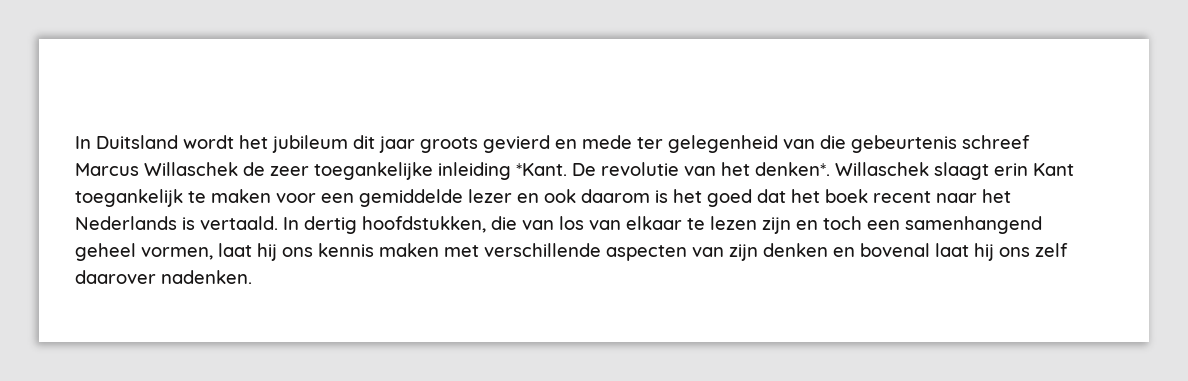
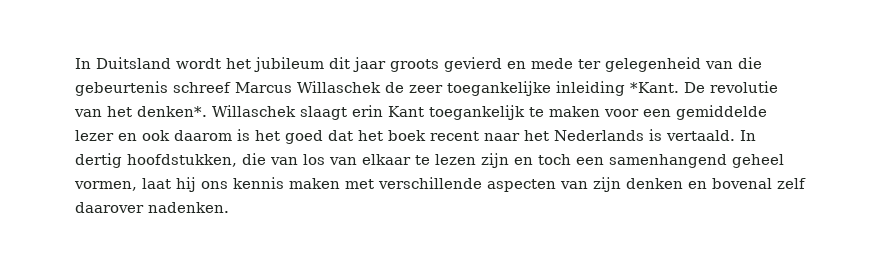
- In dertig hoofdstukken, die van los van elkaar te lezen zijn en toch een samenhangend geheel vormen, laat hij ons kennis maken met verschillende aspecten van zijn denken en bovenal laat hij ons zelf daarover nadenken.
+ In dertig hoofdstukken, die van los van elkaar te lezen zijn en toch een samenhangend geheel vormen, laat hij ons kennis maken met verschillende aspecten van zijn denken en bovenal zelf daarover nadenken.

